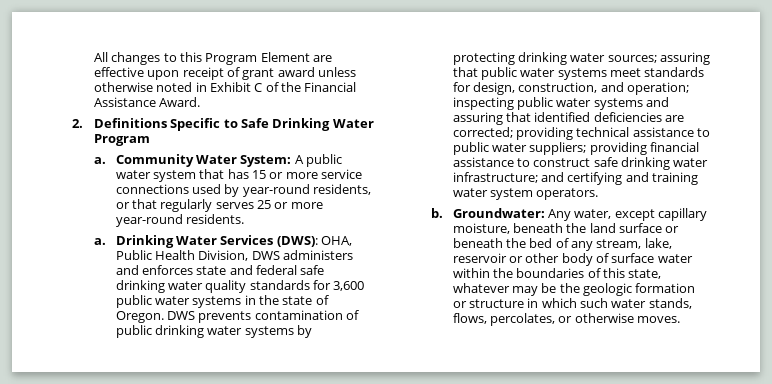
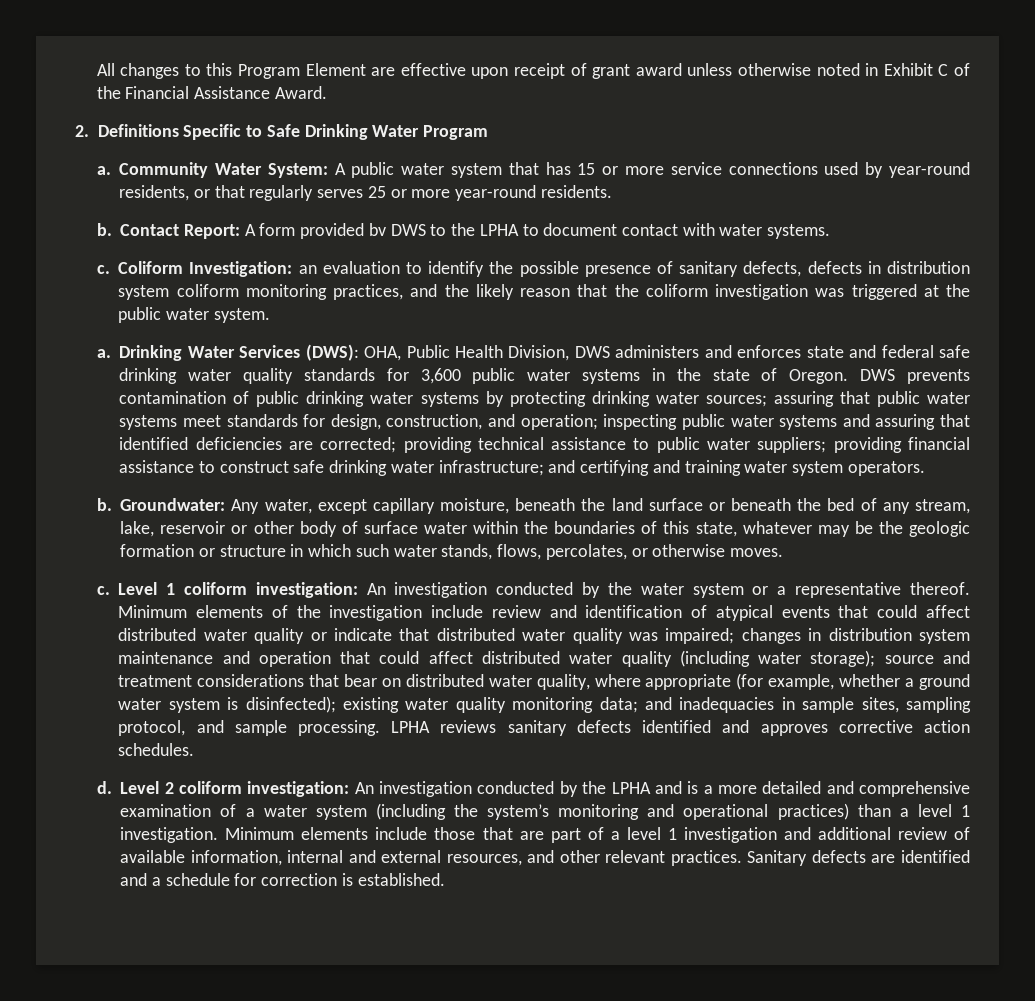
+ b. Contact Report: A form provided bv DWS to the LPHA to document contact with water systems.
+ c. Coliform Investigation: an evaluation to identify the possible presence of sanitary defects, defects in distribution system coliform monitoring practices, and the likely reason that the coliform investigation was triggered at the public water system.
+ c. Level 1 coliform investigation: An investigation conducted by the water system or a representative thereof. Minimum elements of the investigation include review and identification of atypical events that could affect distributed water quality or indicate that distributed water quality was impaired; changes in distribution system maintenance and operation that could affect distributed water quality (including water storage); source and treatment considerations that bear on distributed water quality, where appropriate (for example, whether a ground water system is disinfected); existing water quality monitoring data; and inadequacies in sample sites, sampling protocol, and sample processing. LPHA reviews sanitary defects identified and approves corrective action schedules.
+ d. Level 2 coliform investigation: An investigation conducted by the LPHA and is a more detailed and comprehensive examination of a water system (including the system’s monitoring and operational practices) than a level 1 investigation. Minimum elements include those that are part of a level 1 investigation and additional review of available information, internal and external resources, and other relevant practices. Sanitary defects are identified and a schedule for correction is established.

